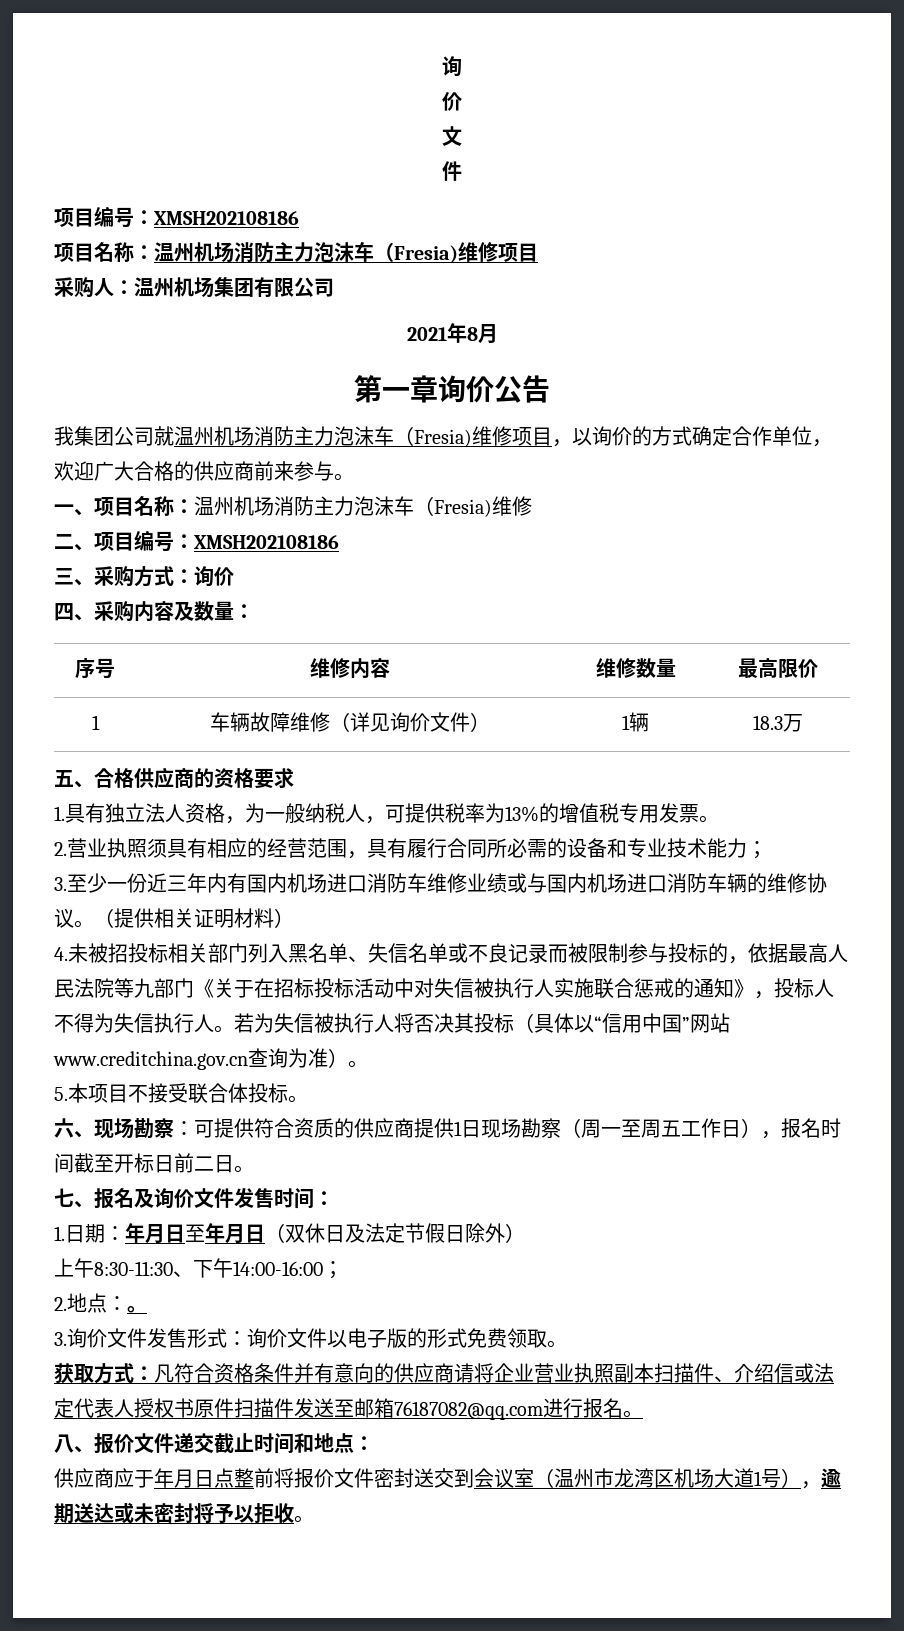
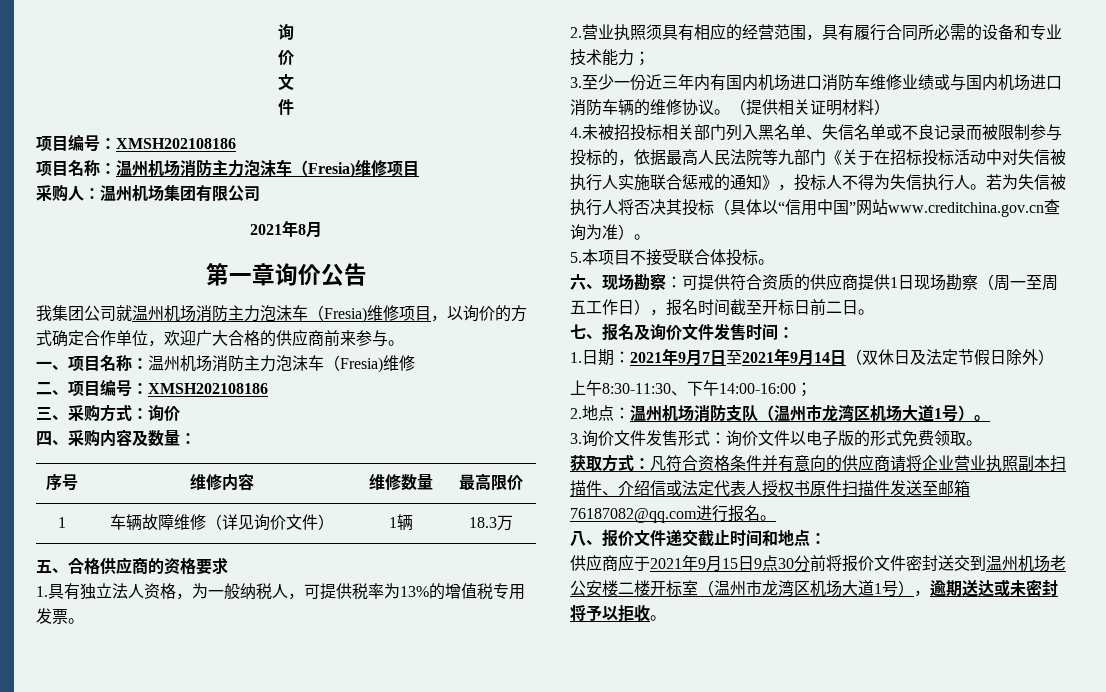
- 1.日期：年月日至年月日（双休日及法定节假日除外）
+ 1.日期：2021年9月7日至2021年9月14日（双休日及法定节假日除外）
- 2.地点：。
+ 2.地点：温州机场消防支队（温州市龙湾区机场大道1号）。
- 供应商应于年月日点整前将报价文件密封送交到会议室（温州市龙湾区机场大道1号），逾期送达或未密封将予以拒收。
+ 供应商应于2021年9月15日9点30分前将报价文件密封送交到温州机场老公安楼二楼开标室（温州市龙湾区机场大道1号），逾期送达或未密封将予以拒收。

